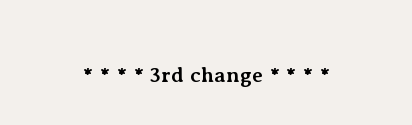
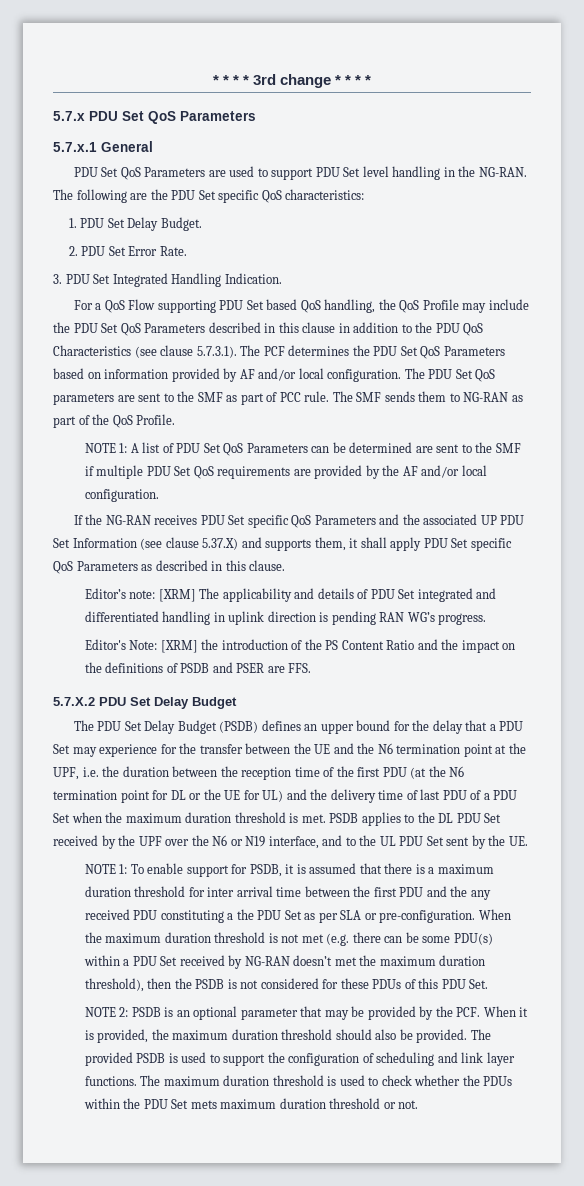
+ 5.7.x PDU Set QoS Parameters
+ 5.7.x.1 General
+ PDU Set QoS Parameters are used to support PDU Set level handling in the NG-RAN. The following are the PDU Set specific QoS characteristics:
+ 1. PDU Set Delay Budget.
+ 2. PDU Set Error Rate.
+ 3. PDU Set Integrated Handling Indication.
+ For a QoS Flow supporting PDU Set based QoS handling, the QoS Profile may include the PDU Set QoS Parameters described in this clause in addition to the PDU QoS Characteristics (see clause 5.7.3.1). The PCF determines the PDU Set QoS Parameters based on information provided by AF and/or local configuration. The PDU Set QoS parameters are sent to the SMF as part of PCC rule. The SMF sends them to NG-RAN as part of the QoS Profile.
+ NOTE 1: A list of PDU Set QoS Parameters can be determined are sent to the SMF if multiple PDU Set QoS requirements are provided by the AF and/or local configuration.
+ If the NG-RAN receives PDU Set specific QoS Parameters and the associated UP PDU Set Information (see clause 5.37.X) and supports them, it shall apply PDU Set specific QoS Parameters as described in this clause.
+ Editor’s note: [XRM] The applicability and details of PDU Set integrated and differentiated handling in uplink direction is pending RAN WG’s progress.
+ Editor's Note: [XRM] the introduction of the PS Content Ratio and the impact on the definitions of PSDB and PSER are FFS.
+ 5.7.X.2 PDU Set Delay Budget
+ The PDU Set Delay Budget (PSDB) defines an upper bound for the delay that a PDU Set may experience for the transfer between the UE and the N6 termination point at the UPF, i.e. the duration between the reception time of the first PDU (at the N6 termination point for DL or the UE for UL) and the delivery time of last PDU of a PDU Set when the maximum duration threshold is met. PSDB applies to the DL PDU Set received by the UPF over the N6 or N19 interface, and to the UL PDU Set sent by the UE.
+ NOTE 1: To enable support for PSDB, it is assumed that there is a maximum duration threshold for inter arrival time between the first PDU and the any received PDU constituting a the PDU Set as per SLA or pre-configuration. When the maximum duration threshold is not met (e.g. there can be some PDU(s) within a PDU Set received by NG-RAN doesn’t met the maximum duration threshold), then the PSDB is not considered for these PDUs of this PDU Set.
+ NOTE 2: PSDB is an optional parameter that may be provided by the PCF. When it is provided, the maximum duration threshold should also be provided. The provided PSDB is used to support the configuration of scheduling and link layer functions. The maximum duration threshold is used to check whether the PDUs within the PDU Set mets maximum duration threshold or not.

